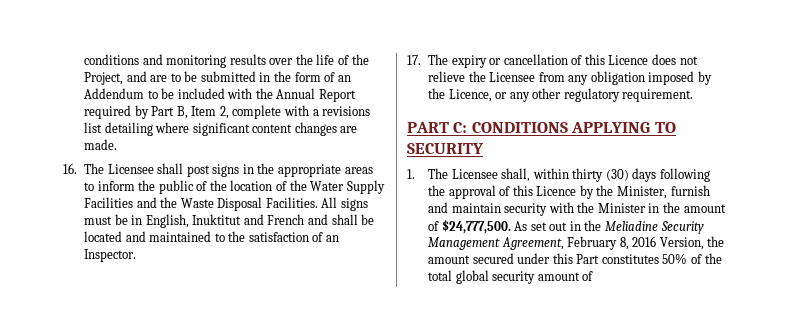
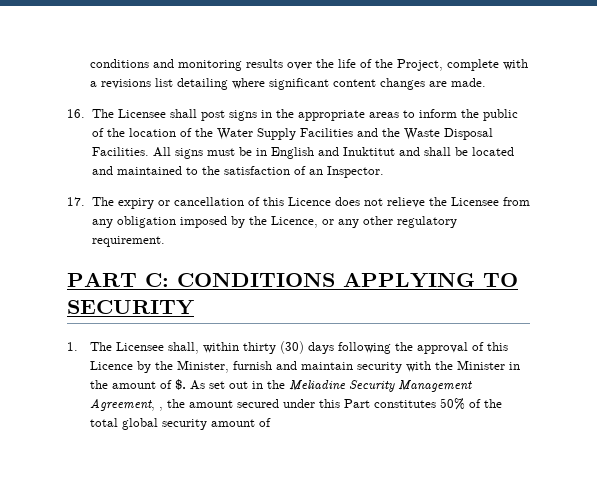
- conditions and monitoring results over the life of the Project, and are to be submitted in the form of an Addendum to be included with the Annual Report required by Part B, Item 2, complete with a revisions list detailing where significant content changes are made.
+ conditions and monitoring results over the life of the Project, complete with a revisions list detailing where significant content changes are made.
- All signs must be in English, Inuktitut and French and shall be located and maintained to the satisfaction of an Inspector.
+ All signs must be in English and Inuktitut and shall be located and maintained to the satisfaction of an Inspector.
- 1. The Licensee shall, within thirty (30) days following the approval of this Licence by the Minister, furnish and maintain security with the Minister in the amount of $24,777,500.
+ 1. The Licensee shall, within thirty (30) days following the approval of this Licence by the Minister, furnish and maintain security with the Minister in the amount of $.
- As set out in the Meliadine Security Management Agreement, February 8, 2016 Version, the amount secured under this Part constitutes 50% of the total global security amount of
+ As set out in the Meliadine Security Management Agreement, , the amount secured under this Part constitutes 50% of the total global security amount of

